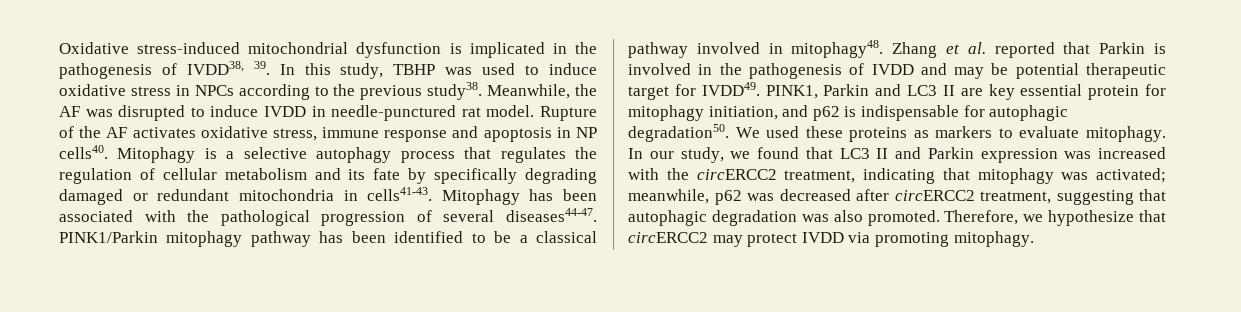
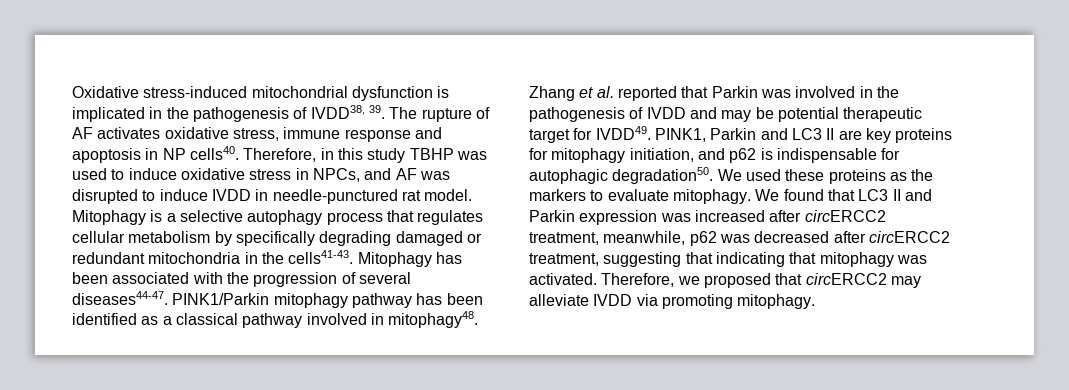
- Oxidative stress-induced mitochondrial dysfunction is implicated in the pathogenesis of IVDD38, 39. In this study, TBHP was used to induce oxidative stress in NPCs according to the previous study38. Meanwhile, the AF was disrupted to induce IVDD in needle-punctured rat model. Rupture of the AF activates oxidative stress, immune response and apoptosis in NP cells40.
+ Oxidative stress-induced mitochondrial dysfunction is implicated in the pathogenesis of IVDD38, 39. The rupture of AF activates oxidative stress, immune response and apoptosis in NP cells40.
+ Therefore, in this study TBHP was used to induce oxidative stress in NPCs, and AF was disrupted to induce IVDD in needle-punctured rat model.
- Mitophagy is a selective autophagy process that regulates the regulation of cellular metabolism and its fate by specifically degrading damaged or redundant mitochondria in cells41-43.
+ Mitophagy is a selective autophagy process that regulates cellular metabolism by specifically degrading damaged or redundant mitochondria in the cells41-43.
- Mitophagy has been associated with the pathological progression of several diseases44-47.
+ Mitophagy has been associated with the progression of several diseases44-47.
- PINK1/Parkin mitophagy pathway has been identified to be a classical pathway involved in mitophagy48.
+ PINK1/Parkin mitophagy pathway has been identified as a classical pathway involved in mitophagy48.
- Zhang et al. reported that Parkin is involved in the pathogenesis of IVDD and may be potential therapeutic target for IVDD49.
+ Zhang et al. reported that Parkin was involved in the pathogenesis of IVDD and may be potential therapeutic target for IVDD49.
- PINK1, Parkin and LC3 II are key essential protein for mitophagy initiation, and p62 is indispensable for autophagic degradation50.
+ PINK1, Parkin and LC3 II are key proteins for mitophagy initiation, and p62 is indispensable for autophagic degradation50.
- We used these proteins as markers to evaluate mitophagy.
+ We used these proteins as the markers to evaluate mitophagy.
- In our study, we found that LC3 II and Parkin expression was increased with the circERCC2 treatment, indicating that mitophagy was activated; meanwhile, p62 was decreased after circERCC2 treatment, suggesting that autophagic degradation was also promoted.
+ We found that LC3 II and Parkin expression was increased after circERCC2 treatment, meanwhile, p62 was decreased after circERCC2 treatment, suggesting that indicating that mitophagy was activated.
- Therefore, we hypothesize that circERCC2 may protect IVDD via promoting mitophagy.
+ Therefore, we proposed that circERCC2 may alleviate IVDD via promoting mitophagy.

